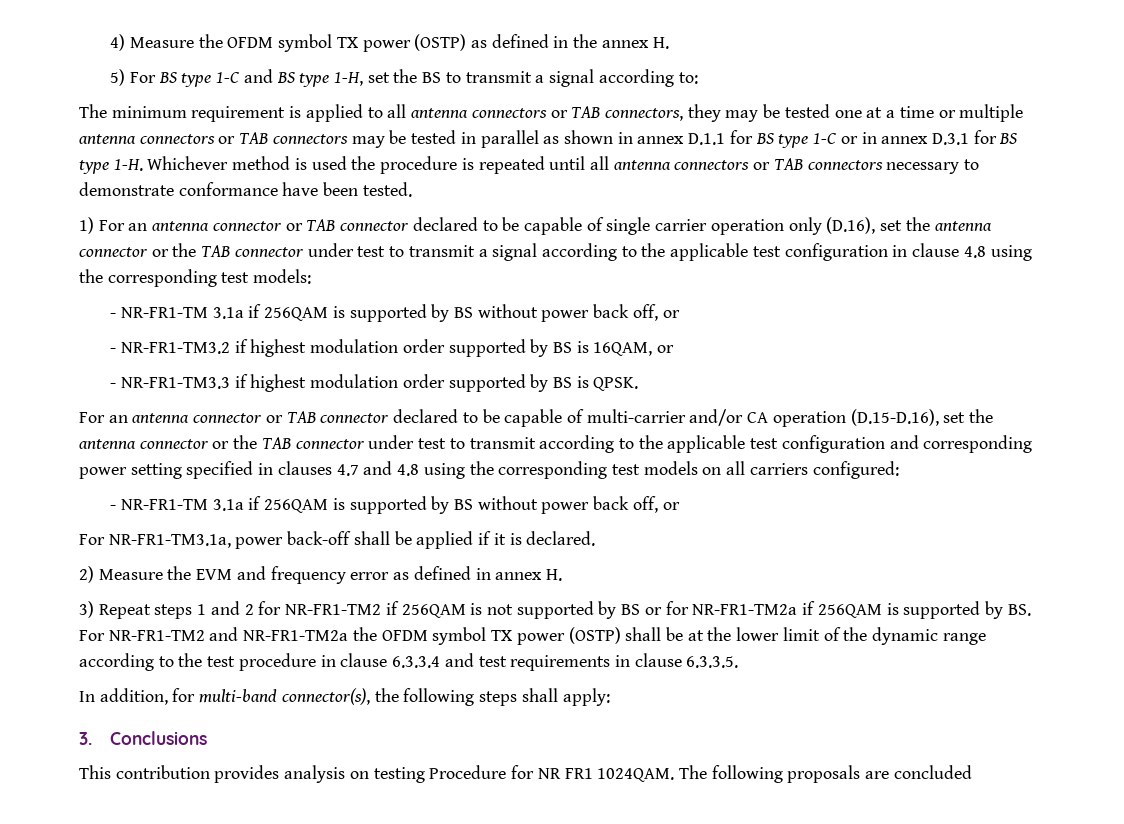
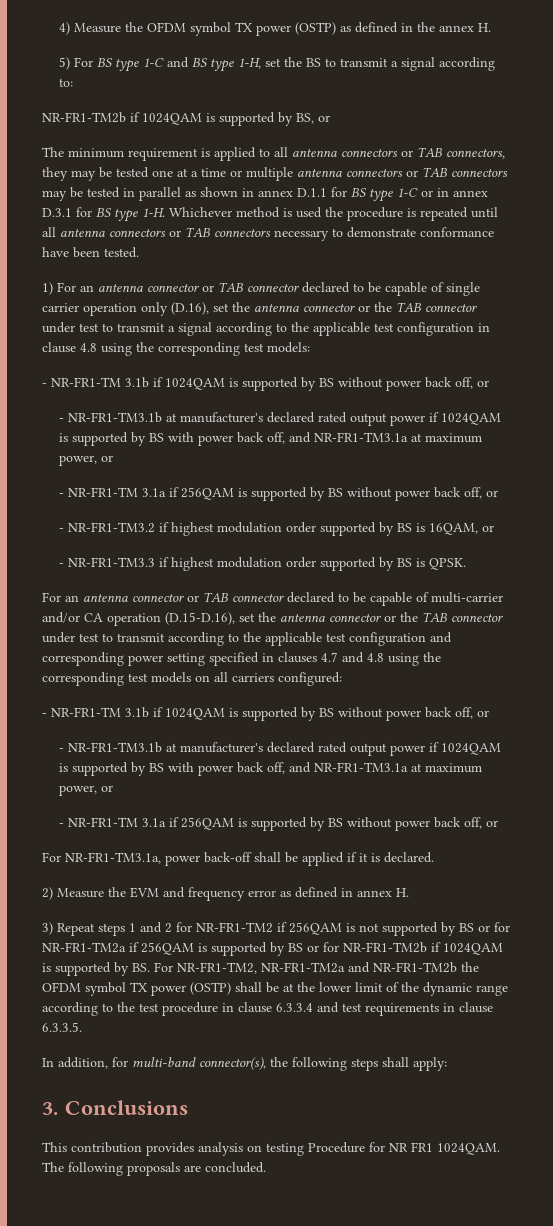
+ NR-FR1-TM2b if 1024QAM is supported by BS, or
  1) For an antenna connector or TAB connector declared to be capable of single carrier operation only (D.16), set the antenna connector or the TAB connector under test to transmit a signal according to the applicable test configuration in clause 4.8 using the corresponding test models:
+ - NR-FR1-TM 3.1b if 1024QAM is supported by BS without power back off, or
+ - NR-FR1-TM3.1b at manufacturer's declared rated output power if 1024QAM is supported by BS with power back off, and NR-FR1-TM3.1a at maximum power, or
  For an antenna connector or TAB connector declared to be capable of multi-carrier and/or CA operation (D.15-D.16), set the antenna connector or the TAB connector under test to transmit according to the applicable test configuration and corresponding power setting specified in clauses 4.7 and 4.8 using the corresponding test models on all carriers configured:
+ - NR-FR1-TM 3.1b if 1024QAM is supported by BS without power back off, or
+ - NR-FR1-TM3.1b at manufacturer's declared rated output power if 1024QAM is supported by BS with power back off, and NR-FR1-TM3.1a at maximum power, or
- 3) Repeat steps 1 and 2 for NR-FR1-TM2 if 256QAM is not supported by BS or for NR-FR1-TM2a if 256QAM is supported by BS. For NR-FR1-TM2 and NR-FR1-TM2a the OFDM symbol TX power (OSTP) shall be at the lower limit of the dynamic range according to the test procedure in clause 6.3.3.4 and test requirements in clause 6.3.3.5.
+ 3) Repeat steps 1 and 2 for NR-FR1-TM2 if 256QAM is not supported by BS or for NR-FR1-TM2a if 256QAM is supported by BS or for NR-FR1-TM2b if 1024QAM is supported by BS. For NR-FR1-TM2, NR-FR1-TM2a and NR-FR1-TM2b the OFDM symbol TX power (OSTP) shall be at the lower limit of the dynamic range according to the test procedure in clause 6.3.3.4 and test requirements in clause 6.3.3.5.
- The following proposals are concluded
+ The following proposals are concluded.

